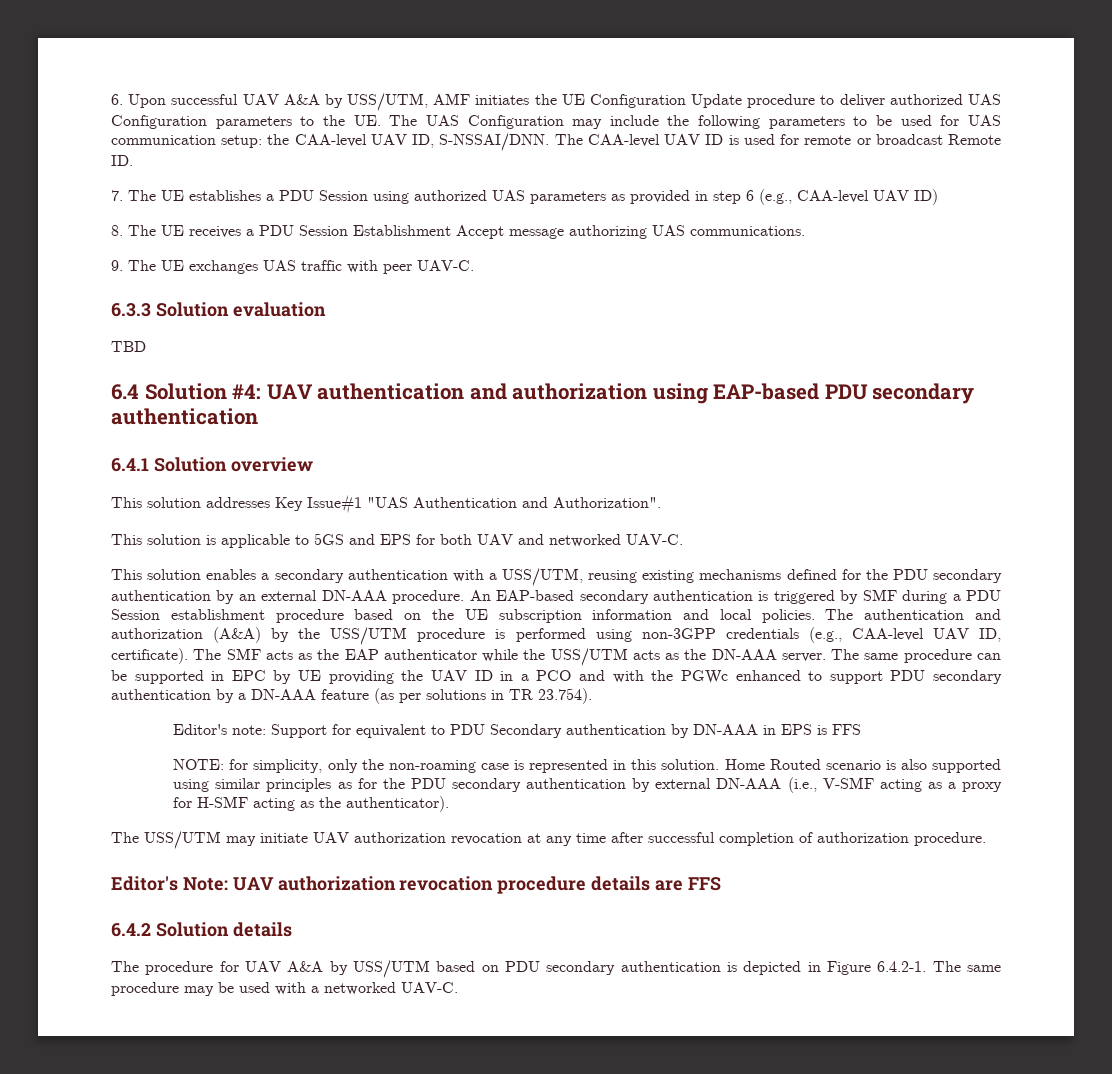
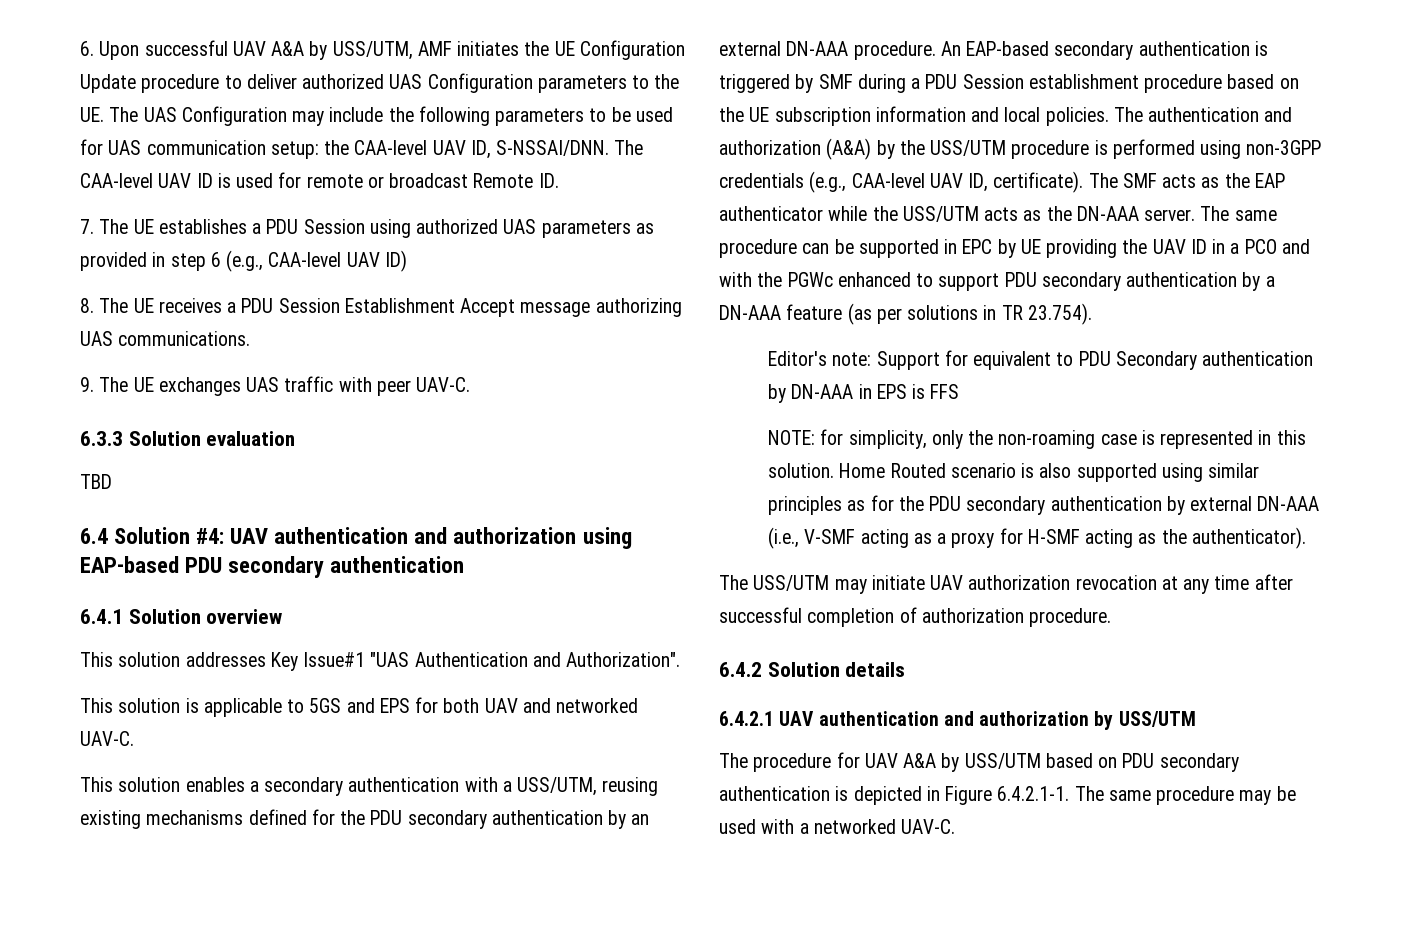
- Editor's Note: UAV authorization revocation procedure details are FFS
  6.4.2 Solution details
+ 6.4.2.1 UAV authentication and authorization by USS/UTM
- The procedure for UAV A&A by USS/UTM based on PDU secondary authentication is depicted in Figure 6.4.2-1. The same procedure may be used with a networked UAV-C.
+ The procedure for UAV A&A by USS/UTM based on PDU secondary authentication is depicted in Figure 6.4.2.1-1. The same procedure may be used with a networked UAV-C.

